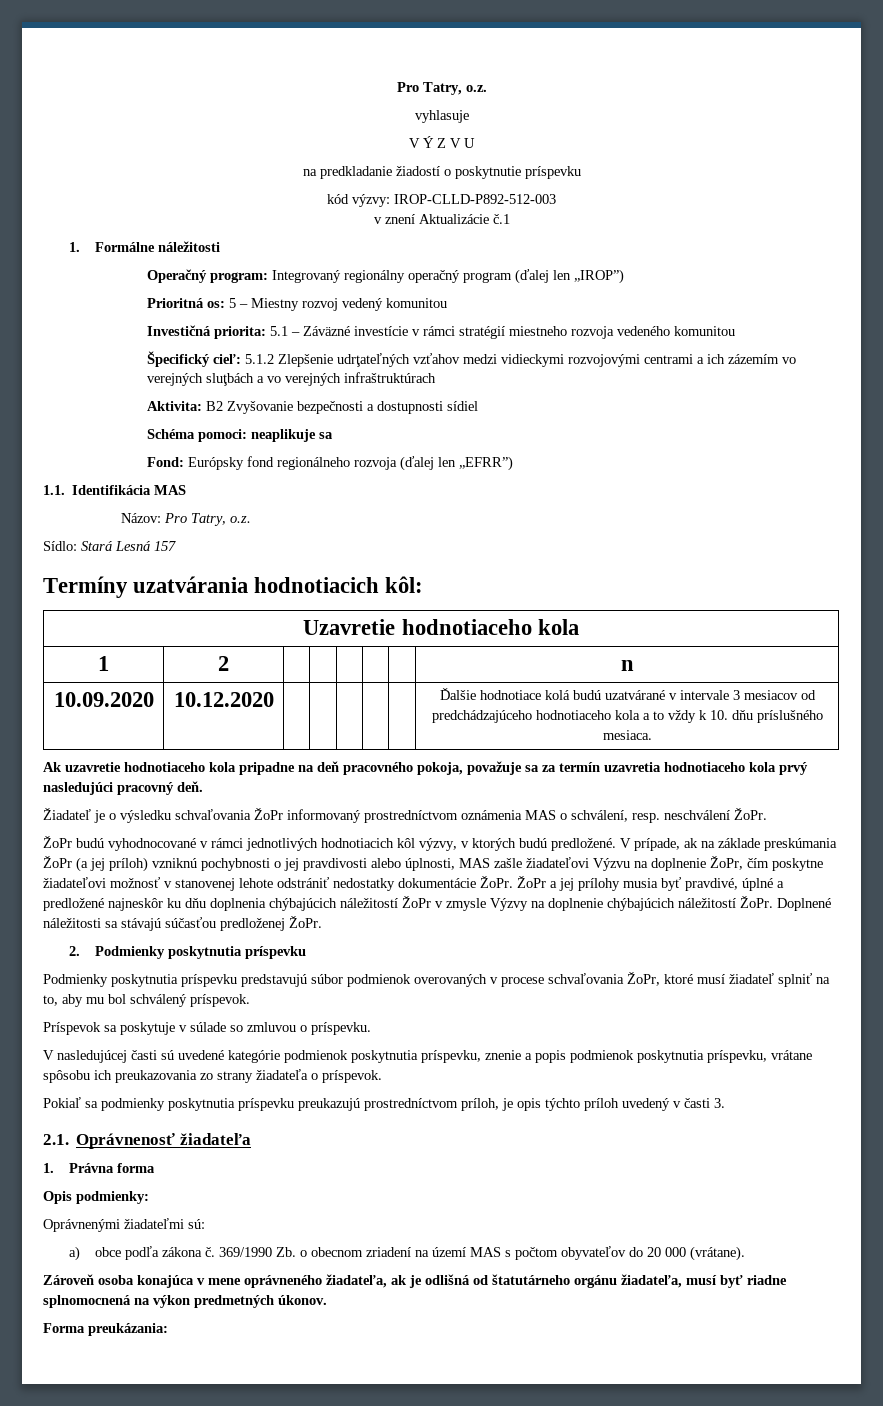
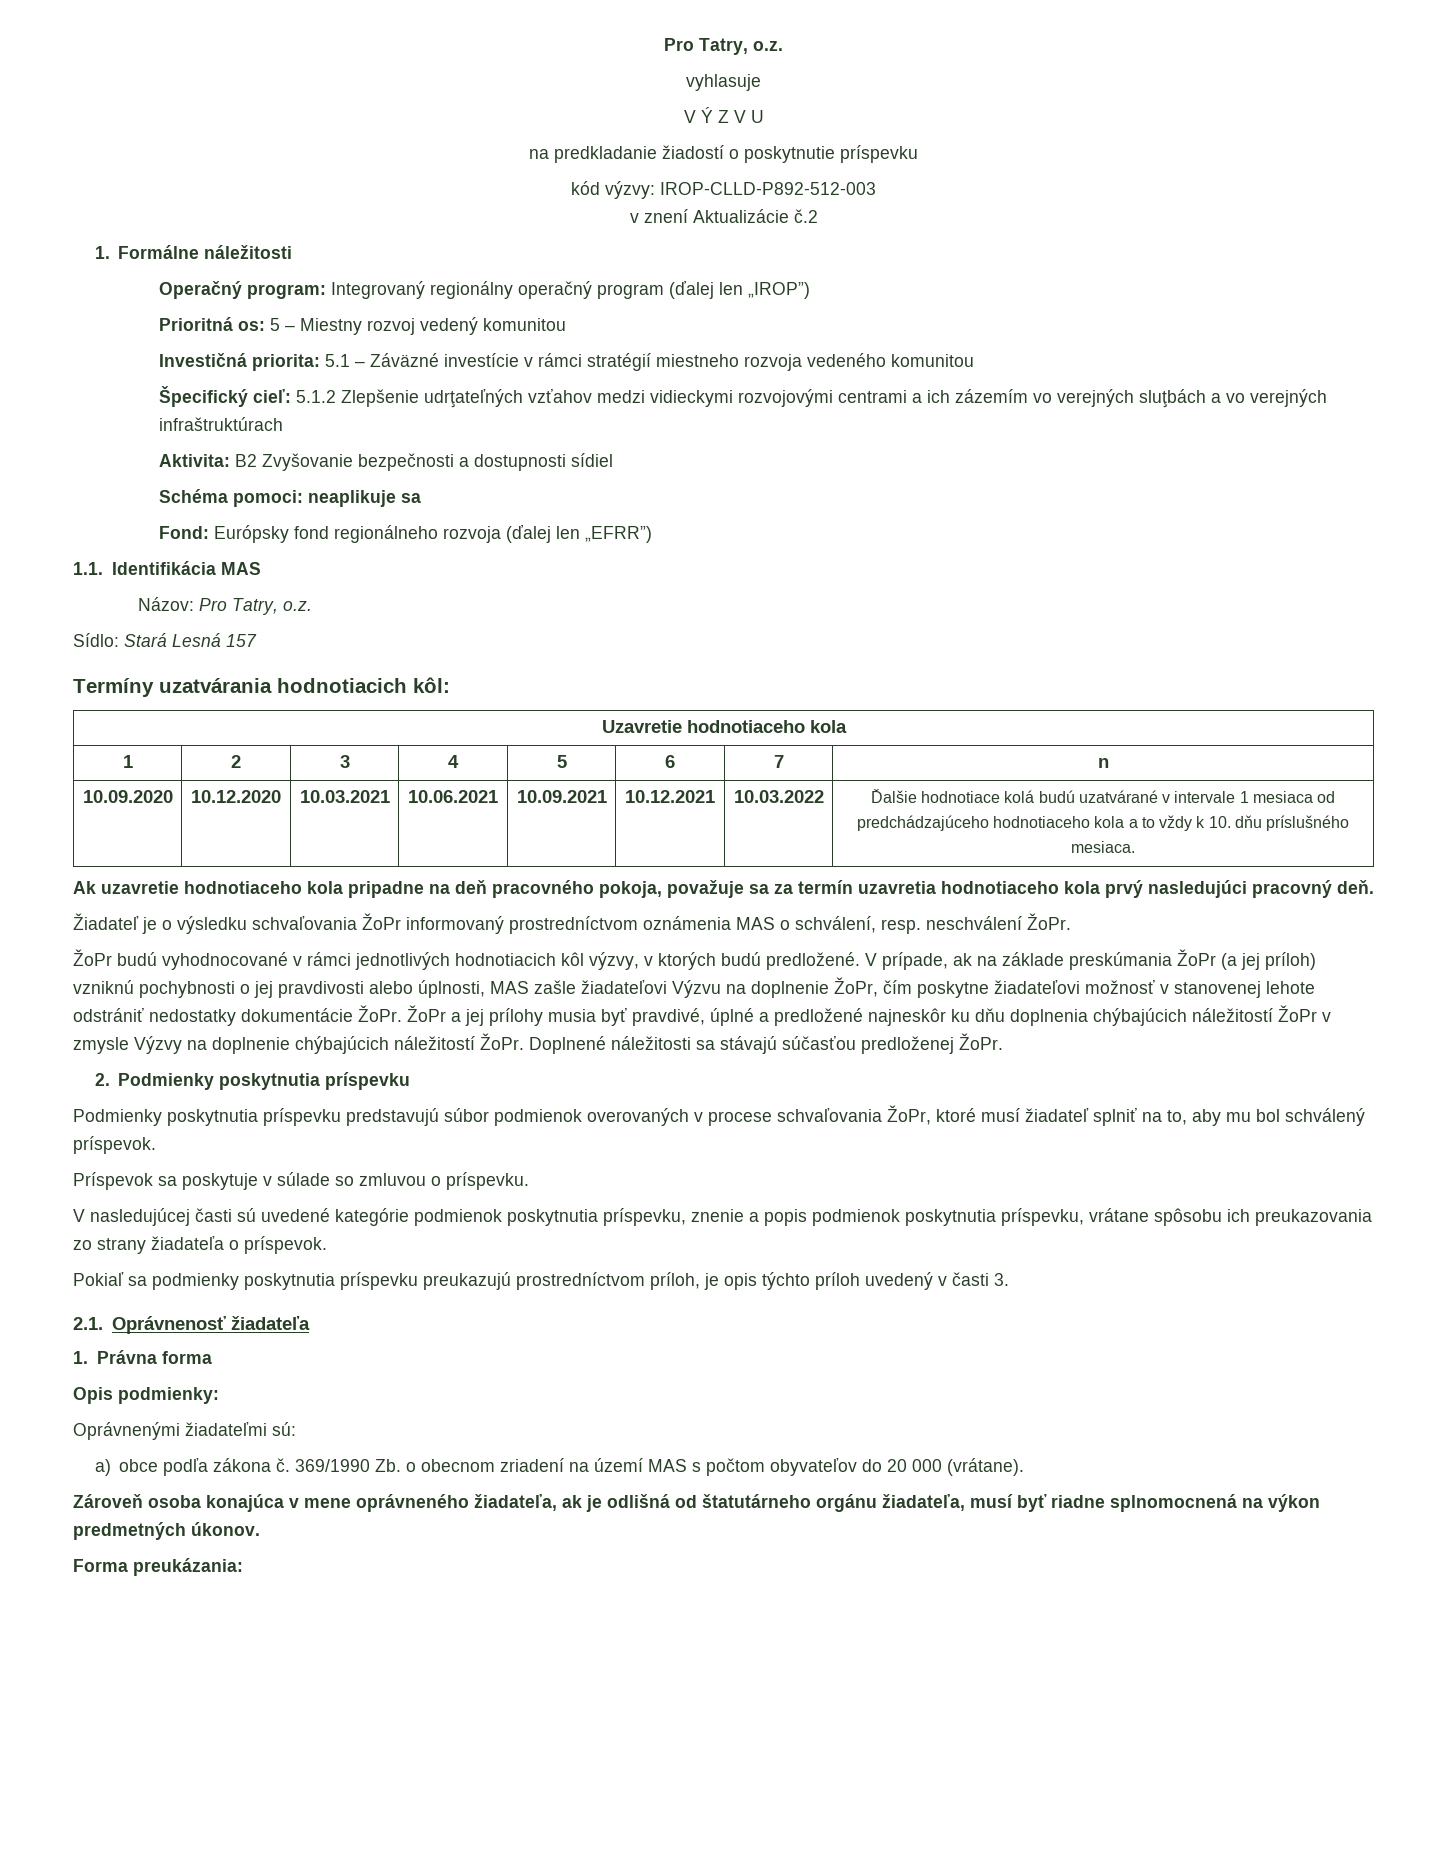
- v znení Aktualizácie č.1
+ v znení Aktualizácie č.2
- 1 | 2 | | | | | | n
- 10.09.2020 | 10.12.2020 | | | | | | Ďalšie hodnotiace kolá budú uzatvárané v intervale 3 mesiacov od predchádzajúceho hodnotiaceho kola a to vždy k 10. dňu príslušného mesiaca.
+ 1 | 2 | 3 | 4 | 5 | 6 | 7 | n
+ 10.09.2020 | 10.12.2020 | 10.03.2021 | 10.06.2021 | 10.09.2021 | 10.12.2021 | 10.03.2022 | Ďalšie hodnotiace kolá budú uzatvárané v intervale 1 mesiaca od predchádzajúceho hodnotiaceho kola a to vždy k 10. dňu príslušného mesiaca.

